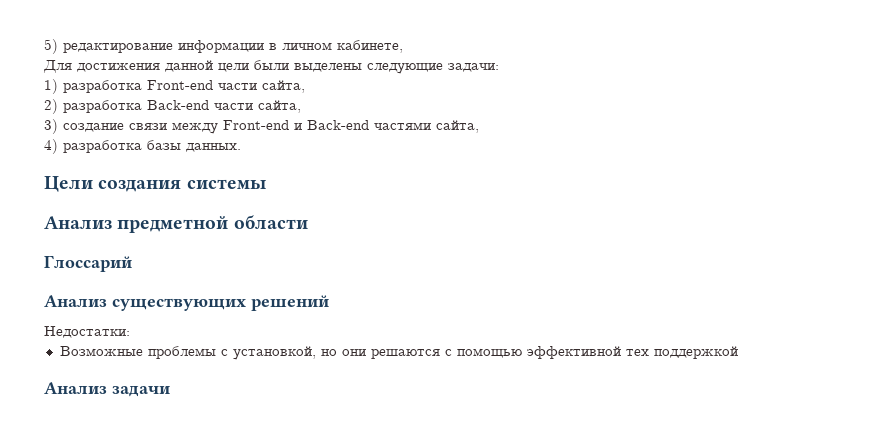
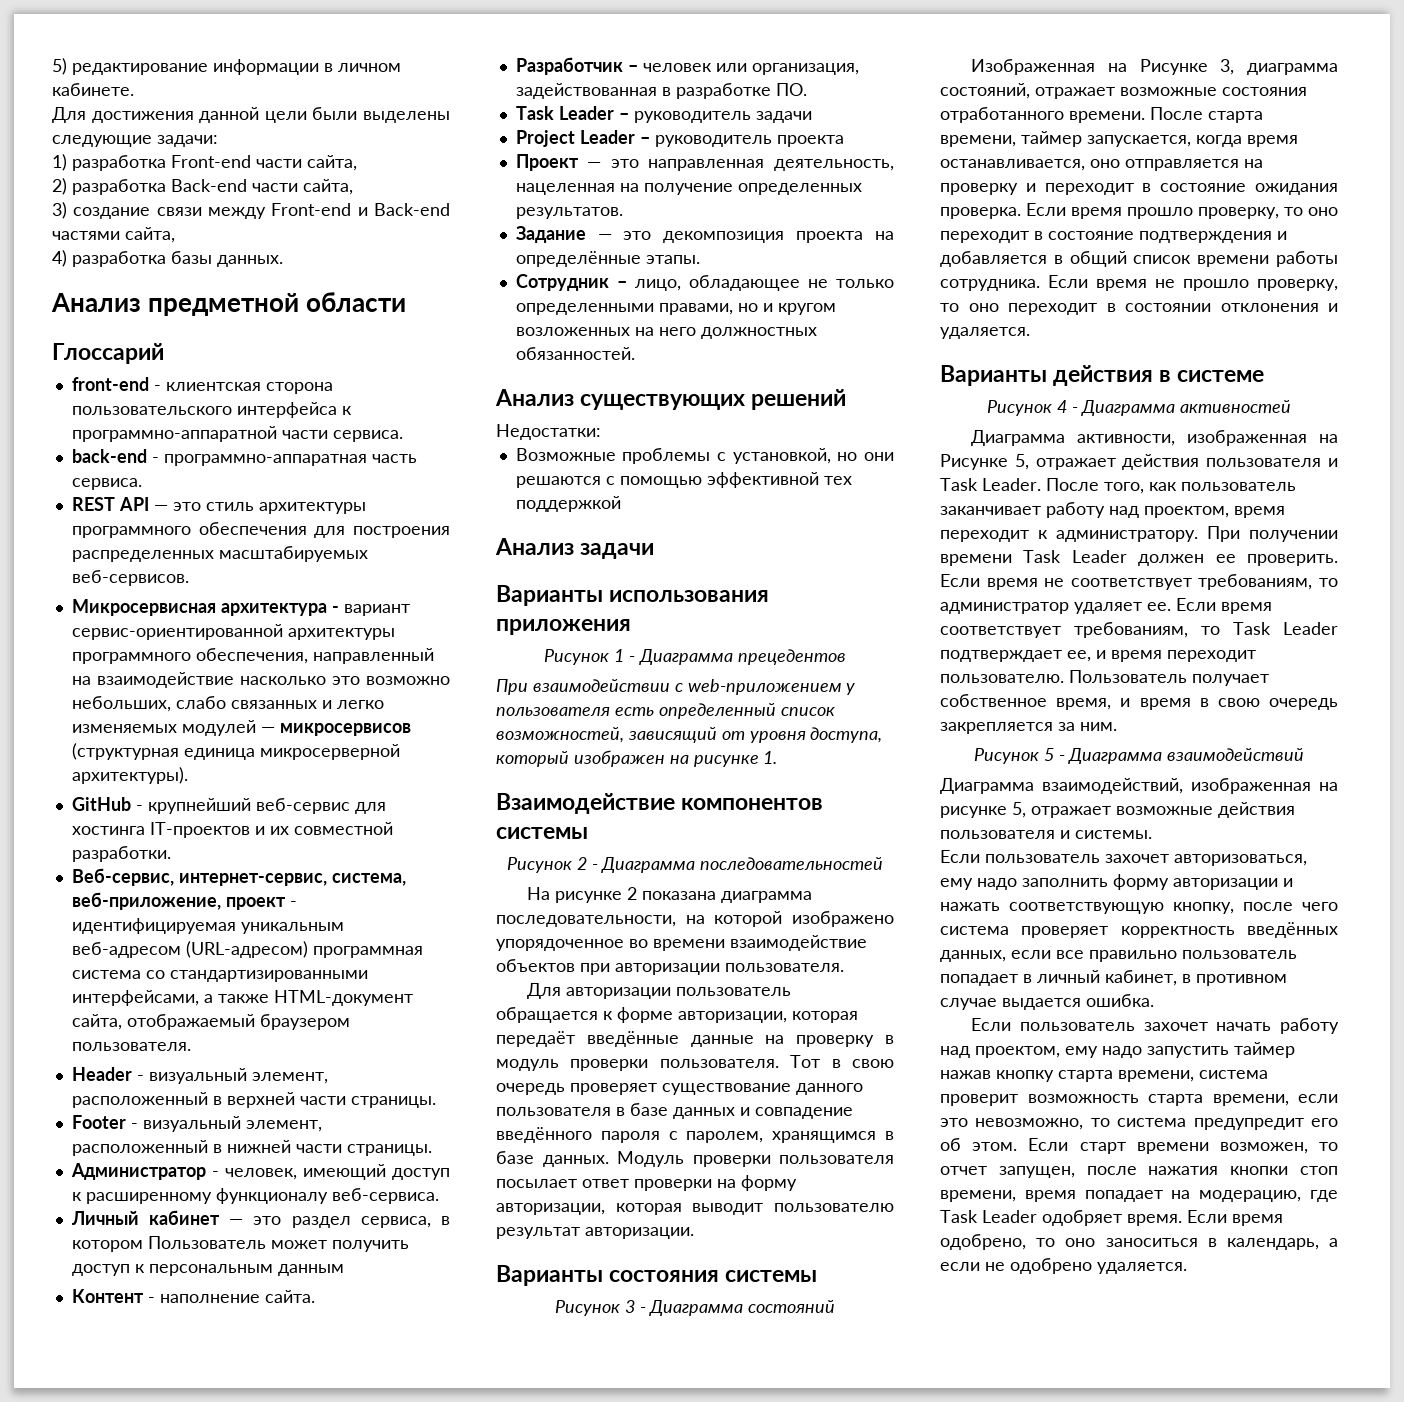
- 5) редактирование информации в личном кабинете,
+ 5) редактирование информации в личном кабинете.
- Цели создания системы
+ front-end - клиентская сторона пользовательского интерфейса к программно-аппаратной части сервиса.
+ back-end - программно-аппаратная часть сервиса.
+ REST API — это стиль архитектуры программного обеспечения для построения распределенных масштабируемых веб-сервисов.
+ Микросервисная архитектура - вариант сервис-ориентированной архитектуры программного обеспечения, направленный на взаимодействие насколько это возможно небольших, слабо связанных и легко изменяемых модулей — микросервисов (структурная единица микросерверной архитектуры).
+ GitHub - крупнейший веб-сервис для хостинга IT-проектов и их совместной разработки.
+ Веб-сервис, интернет-сервис, система, веб-приложение, проект - идентифицируемая уникальным веб-адресом (URL-адресом) программная система со стандартизированными интерфейсами, а также HTML-документ сайта, отображаемый браузером пользователя.
+ Header - визуальный элемент, расположенный в верхней части страницы.
+ Footer - визуальный элемент, расположенный в нижней части страницы.
+ Администратор - человек, имеющий доступ к расширенному функционалу веб-сервиса.
+ Личный кабинет — это раздел сервиса, в котором Пользователь может получить доступ к персональным данным
+ Контент - наполнение сайта.
+ Разработчик – человек или организация, задействованная в разработке ПО.
+ Task Leader – руководитель задачи
+ Project Leader – руководитель проекта
+ Проект — это направленная деятельность, нацеленная на получение определенных результатов.
+ Задание — это декомпозиция проекта на определённые этапы.
+ Сотрудник – лицо, обладающее не только определенными правами, но и кругом возложенных на него должностных обязанностей.
+ Варианты использования приложения
+ Рисунок 1 - Диаграмма прецедентов
+ При взаимодействии с web-приложением у пользователя есть определенный список возможностей, зависящий от уровня доступа, который изображен на рисунке 1.
+ Взаимодействие компонентов системы
+ Рисунок 2 - Диаграмма последовательностей
+ На рисунке 2 показана диаграмма последовательности, на которой изображено упорядоченное во времени взаимодействие объектов при авторизации пользователя.
+ Для авторизации пользователь обращается к форме авторизации, которая передаёт введённые данные на проверку в модуль проверки пользователя. Тот в свою очередь проверяет существование данного пользователя в базе данных и совпадение введённого пароля с паролем, хранящимся в базе данных. Модуль проверки пользователя посылает ответ проверки на форму авторизации, которая выводит пользователю результат авторизации.
+ Варианты состояния системы
+ Рисунок 3 - Диаграмма состояний
+ Изображенная на Рисунке 3, диаграмма состояний, отражает возможные состояния отработанного времени. После старта времени, таймер запускается, когда время останавливается, оно отправляется на проверку и переходит в состояние ожидания проверка. Если время прошло проверку, то оно переходит в состояние подтверждения и добавляется в общий список времени работы сотрудника. Если время не прошло проверку, то оно переходит в состоянии отклонения и удаляется.
+ Варианты действия в системе
+ Рисунок 4 - Диаграмма активностей
+ Диаграмма активности, изображенная на Рисунке 5, отражает действия пользователя и Task Leader. После того, как пользователь заканчивает работу над проектом, время переходит к администратору. При получении времени Task Leader должен ее проверить. Если время не соответствует требованиям, то администратор удаляет ее. Если время соответствует требованиям, то Task Leader подтверждает ее, и время переходит пользователю. Пользователь получает собственное время, и время в свою очередь закрепляется за ним.
+ Рисунок 5 - Диаграмма взаимодействий
+ Диаграмма взаимодействий, изображенная на рисунке 5, отражает возможные действия пользователя и системы.
+ Если пользователь захочет авторизоваться, ему надо заполнить форму авторизации и нажать соответствующую кнопку, после чего система проверяет корректность введённых данных, если все правильно пользователь попадает в личный кабинет, в противном случае выдается ошибка.
+ Если пользователь захочет начать работу над проектом, ему надо запустить таймер нажав кнопку старта времени, система проверит возможность старта времени, если это невозможно, то система предупредит его об этом. Если старт времени возможен, то отчет запущен, после нажатия кнопки стоп времени, время попадает на модерацию, где Task Leader одобряет время. Если время одобрено, то оно заноситься в календарь, а если не одобрено удаляется.

